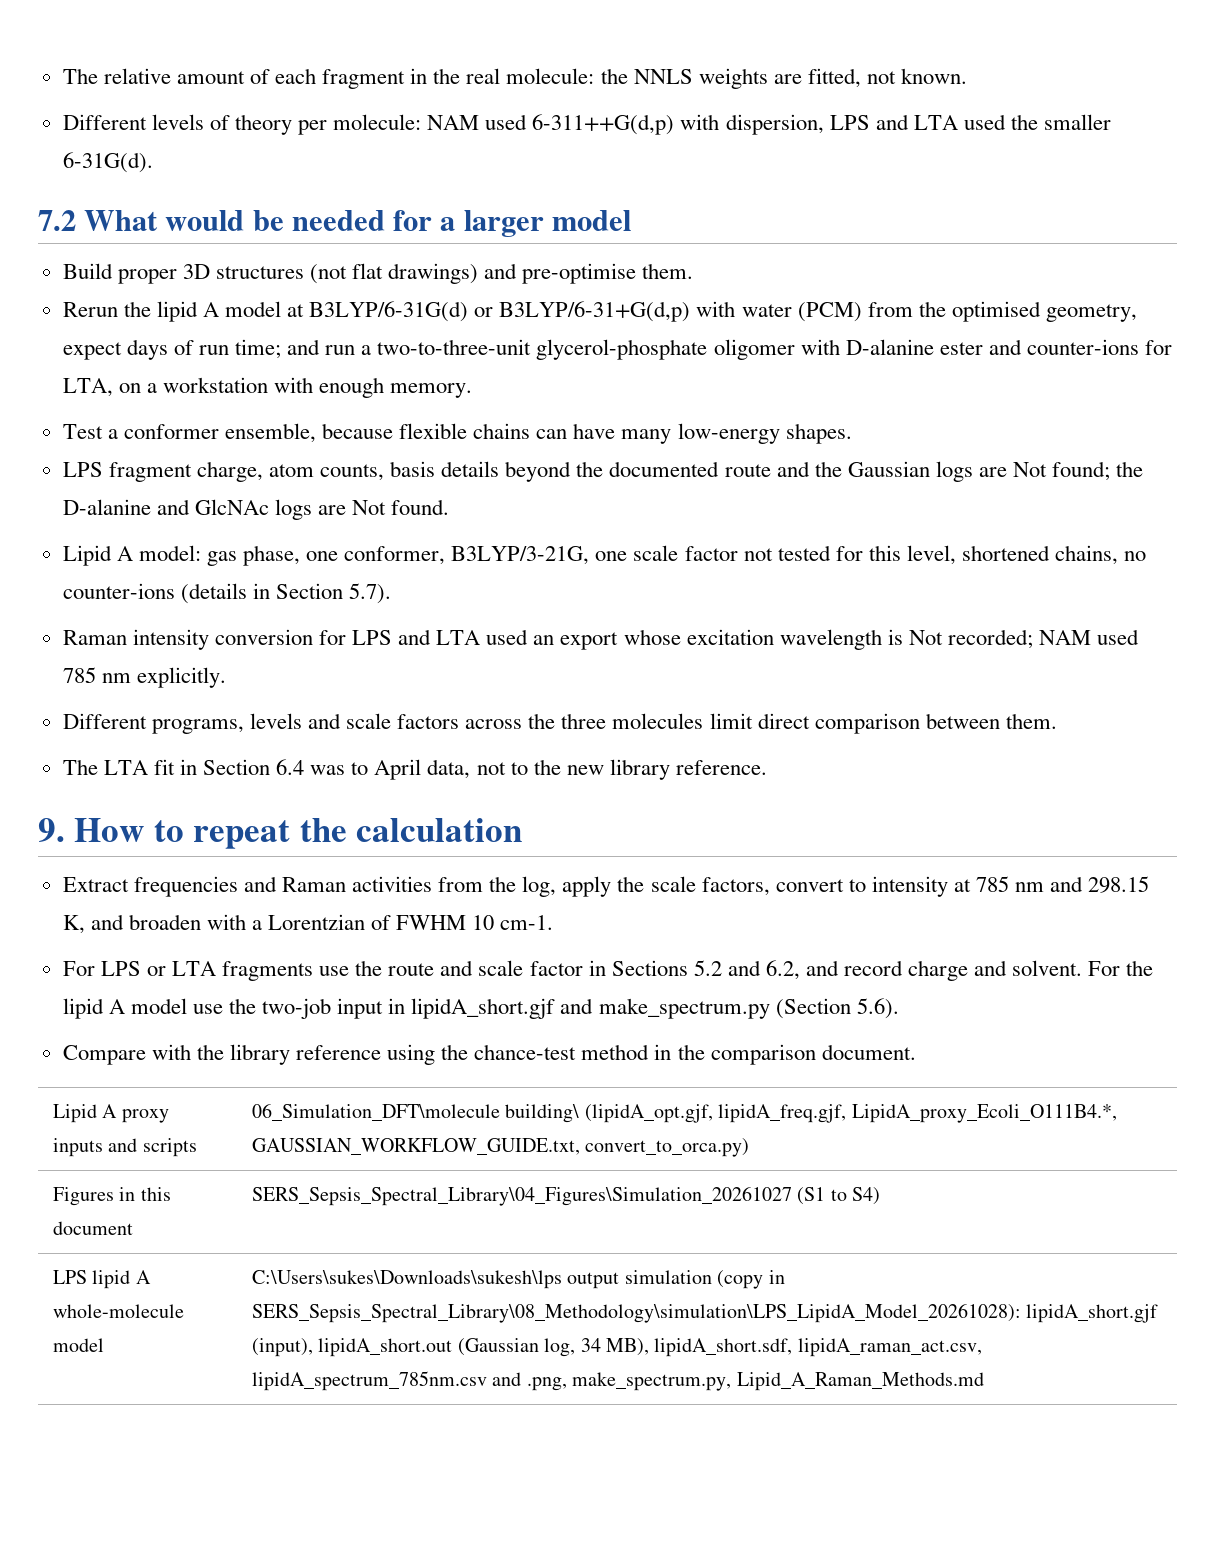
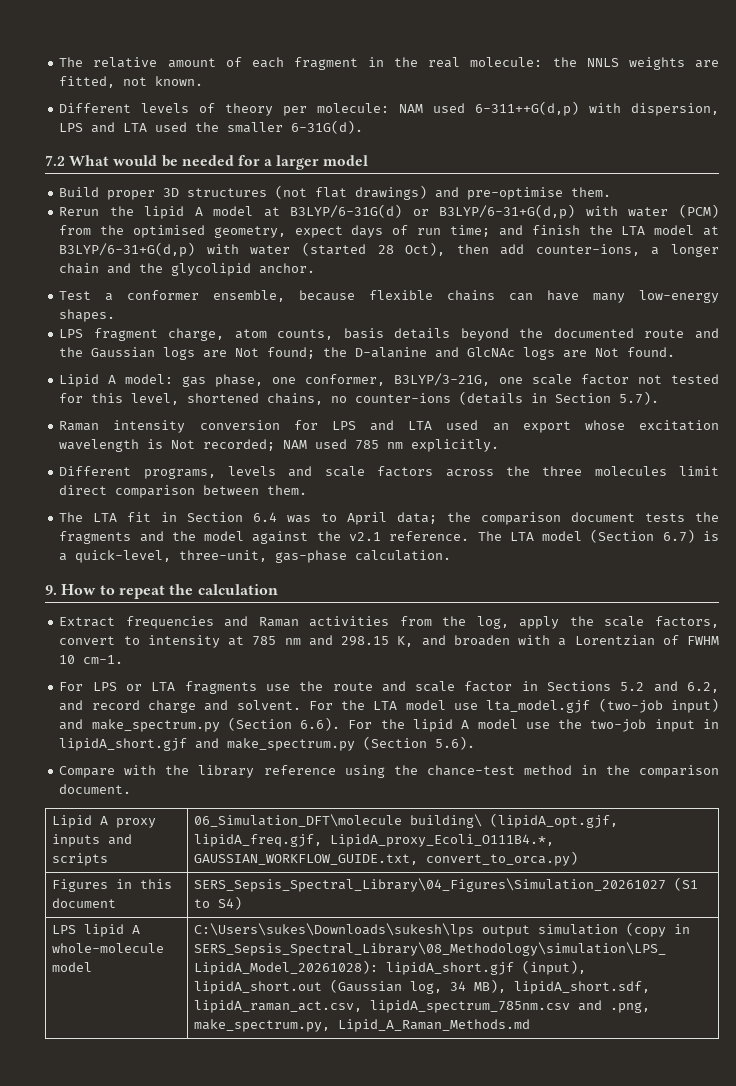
- Rerun the lipid A model at B3LYP/6-31G(d) or B3LYP/6-31+G(d,p) with water (PCM) from the optimised geometry, expect days of run time; and run a two-to-three-unit glycerol-phosphate oligomer with D-alanine ester and counter-ions for LTA, on a workstation with enough memory.
+ Rerun the lipid A model at B3LYP/6-31G(d) or B3LYP/6-31+G(d,p) with water (PCM) from the optimised geometry, expect days of run time; and finish the LTA model at B3LYP/6-31+G(d,p) with water (started 28 Oct), then add counter-ions, a longer chain and the glycolipid anchor.
- The LTA fit in Section 6.4 was to April data, not to the new library reference.
+ The LTA fit in Section 6.4 was to April data; the comparison document tests the fragments and the model against the v2.1 reference. The LTA model (Section 6.7) is a quick-level, three-unit, gas-phase calculation.
- For the lipid A model use the two-job input in lipidA_short.gjf and make_spectrum.py (Section 5.6).
+ For the LTA model use lta_model.gjf (two-job input) and make_spectrum.py (Section 6.6). For the lipid A model use the two-job input in lipidA_short.gjf and make_spectrum.py (Section 5.6).

